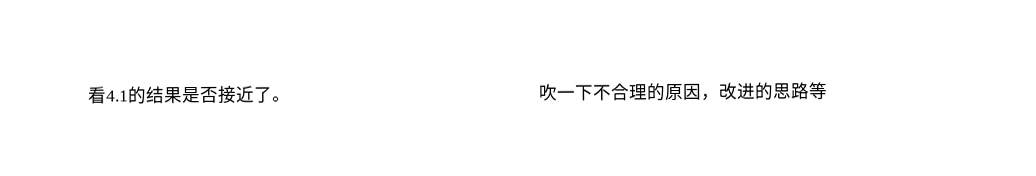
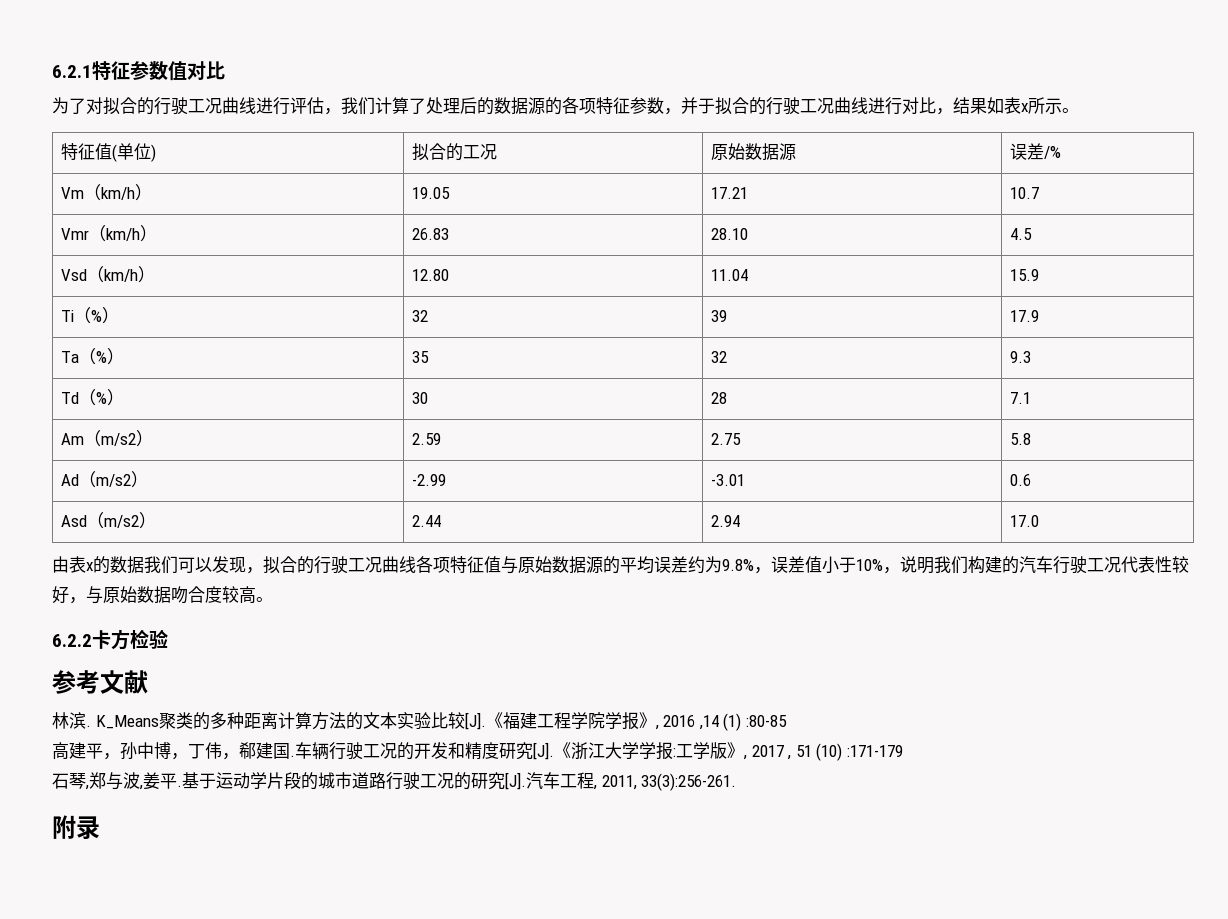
- 看4.1的结果是否接近了。
- 吹一下不合理的原因，改进的思路等
+ 6.2.1特征参数值对比
+ 为了对拟合的行驶工况曲线进行评估，我们计算了处理后的数据源的各项特征参数，并于拟合的行驶工况曲线进行对比，结果如表x所示。
+ 特征值(单位) | 拟合的工况 | 原始数据源 | 误差/%
+ Vm（km/h） | 19.05 | 17.21 | 10.7
+ Vmr（km/h） | 26.83 | 28.10 | 4.5
+ Vsd（km/h） | 12.80 | 11.04 | 15.9
+ Ti（%） | 32 | 39 | 17.9
+ Ta（%） | 35 | 32 | 9.3
+ Td（%） | 30 | 28 | 7.1
+ Am（m/s2） | 2.59 | 2.75 | 5.8
+ Ad（m/s2） | -2.99 | -3.01 | 0.6
+ Asd（m/s2） | 2.44 | 2.94 | 17.0
+ 由表x的数据我们可以发现，拟合的行驶工况曲线各项特征值与原始数据源的平均误差约为9.8%，误差值小于10%，说明我们构建的汽车行驶工况代表性较好，与原始数据吻合度较高。
+ 6.2.2卡方检验
+ 参考文献
+ 林滨. K_Means聚类的多种距离计算方法的文本实验比较[J].《福建工程学院学报》, 2016 ,14 (1) :80-85
+ 高建平，孙中博，丁伟，郗建国.车辆行驶工况的开发和精度研究[J].《浙江大学学报:工学版》, 2017 , 51 (10) :171-179
+ 石琴,郑与波,姜平.基于运动学片段的城市道路行驶工况的研究[J].汽车工程, 2011, 33(3):256-261.
+ 附录

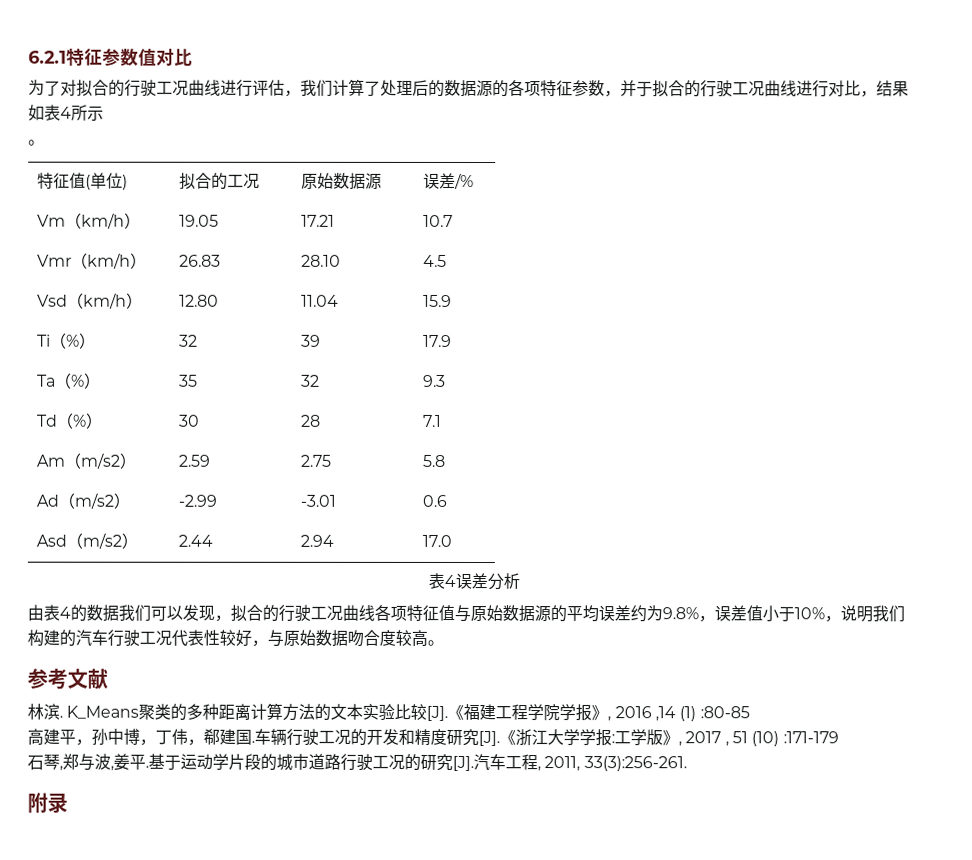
- 为了对拟合的行驶工况曲线进行评估，我们计算了处理后的数据源的各项特征参数，并于拟合的行驶工况曲线进行对比，结果如表x所示。
+ 为了对拟合的行驶工况曲线进行评估，我们计算了处理后的数据源的各项特征参数，并于拟合的行驶工况曲线进行对比，结果如表4所示
+ 。
+ 表4误差分析
- 由表x的数据我们可以发现，拟合的行驶工况曲线各项特征值与原始数据源的平均误差约为9.8%，误差值小于10%，说明我们构建的汽车行驶工况代表性较好，与原始数据吻合度较高。
+ 由表4的数据我们可以发现，拟合的行驶工况曲线各项特征值与原始数据源的平均误差约为9.8%，误差值小于10%，说明我们构建的汽车行驶工况代表性较好，与原始数据吻合度较高。
- 6.2.2卡方检验

